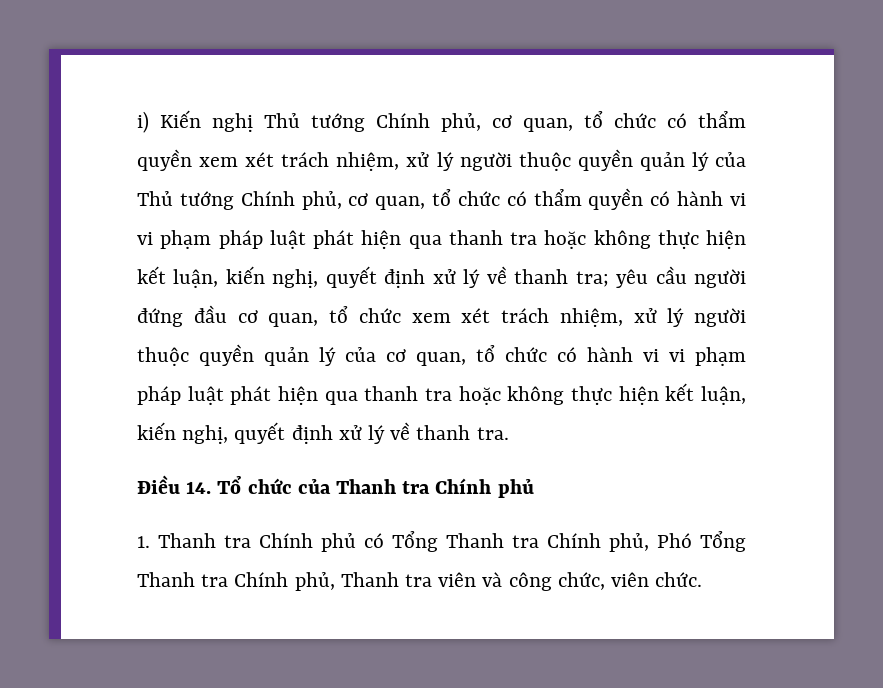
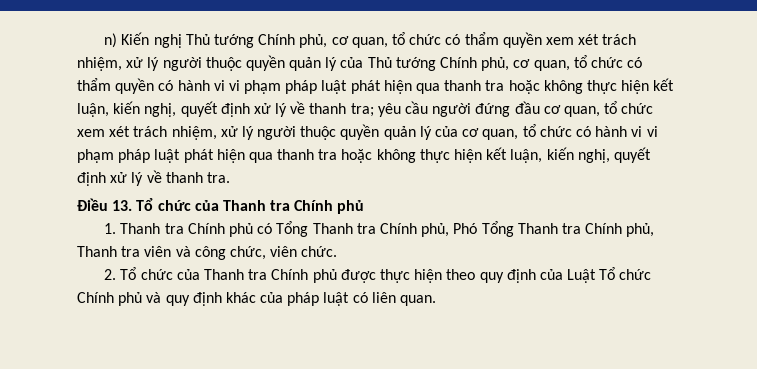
- i) Kiến nghị Thủ tướng Chính phủ, cơ quan, tổ chức có thẩm quyền xem xét trách nhiệm, xử lý người thuộc quyền quản lý của Thủ tướng Chính phủ, cơ quan, tổ chức có thẩm quyền có hành vi vi phạm pháp luật phát hiện qua thanh tra hoặc không thực hiện kết luận, kiến nghị, quyết định xử lý về thanh tra;
+ n) Kiến nghị Thủ tướng Chính phủ, cơ quan, tổ chức có thẩm quyền xem xét trách nhiệm, xử lý người thuộc quyền quản lý của Thủ tướng Chính phủ, cơ quan, tổ chức có thẩm quyền có hành vi vi phạm pháp luật phát hiện qua thanh tra hoặc không thực hiện kết luận, kiến nghị, quyết định xử lý về thanh tra;
- Điều 14. Tổ chức của Thanh tra Chính phủ
+ Điều 13. Tổ chức của Thanh tra Chính phủ
+ 2. Tổ chức của Thanh tra Chính phủ được thực hiện theo quy định của Luật Tổ chức Chính phủ và quy định khác của pháp luật có liên quan.

